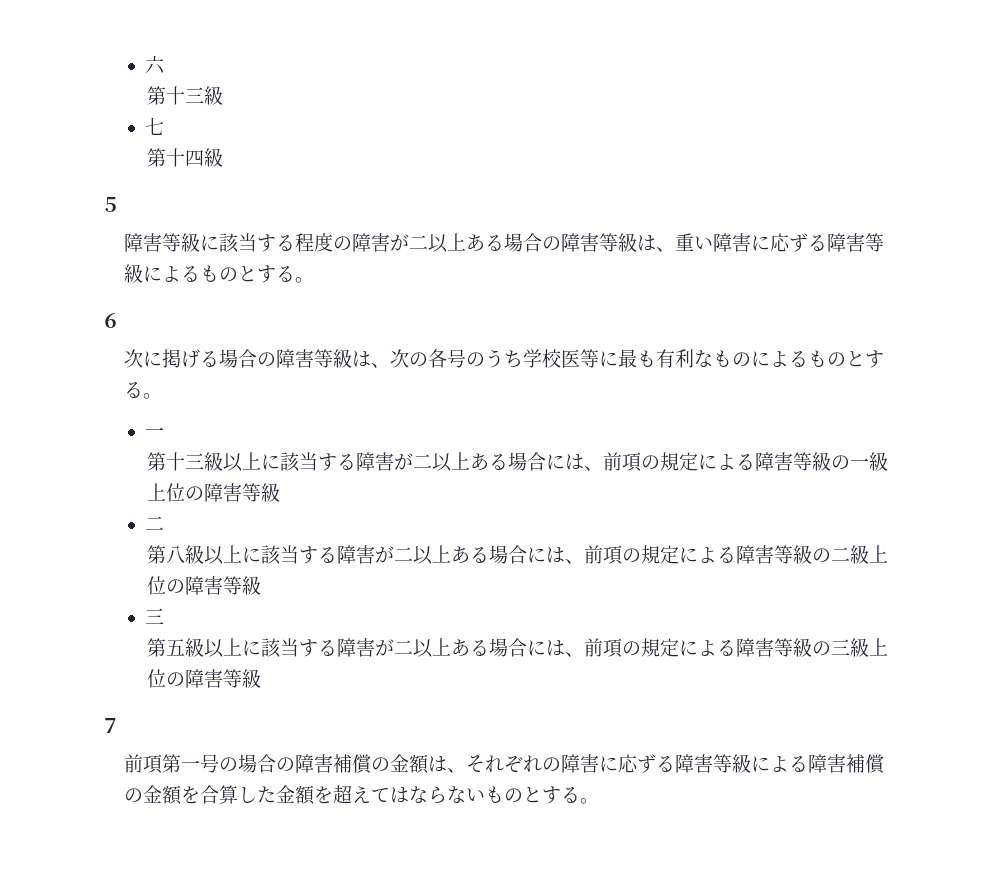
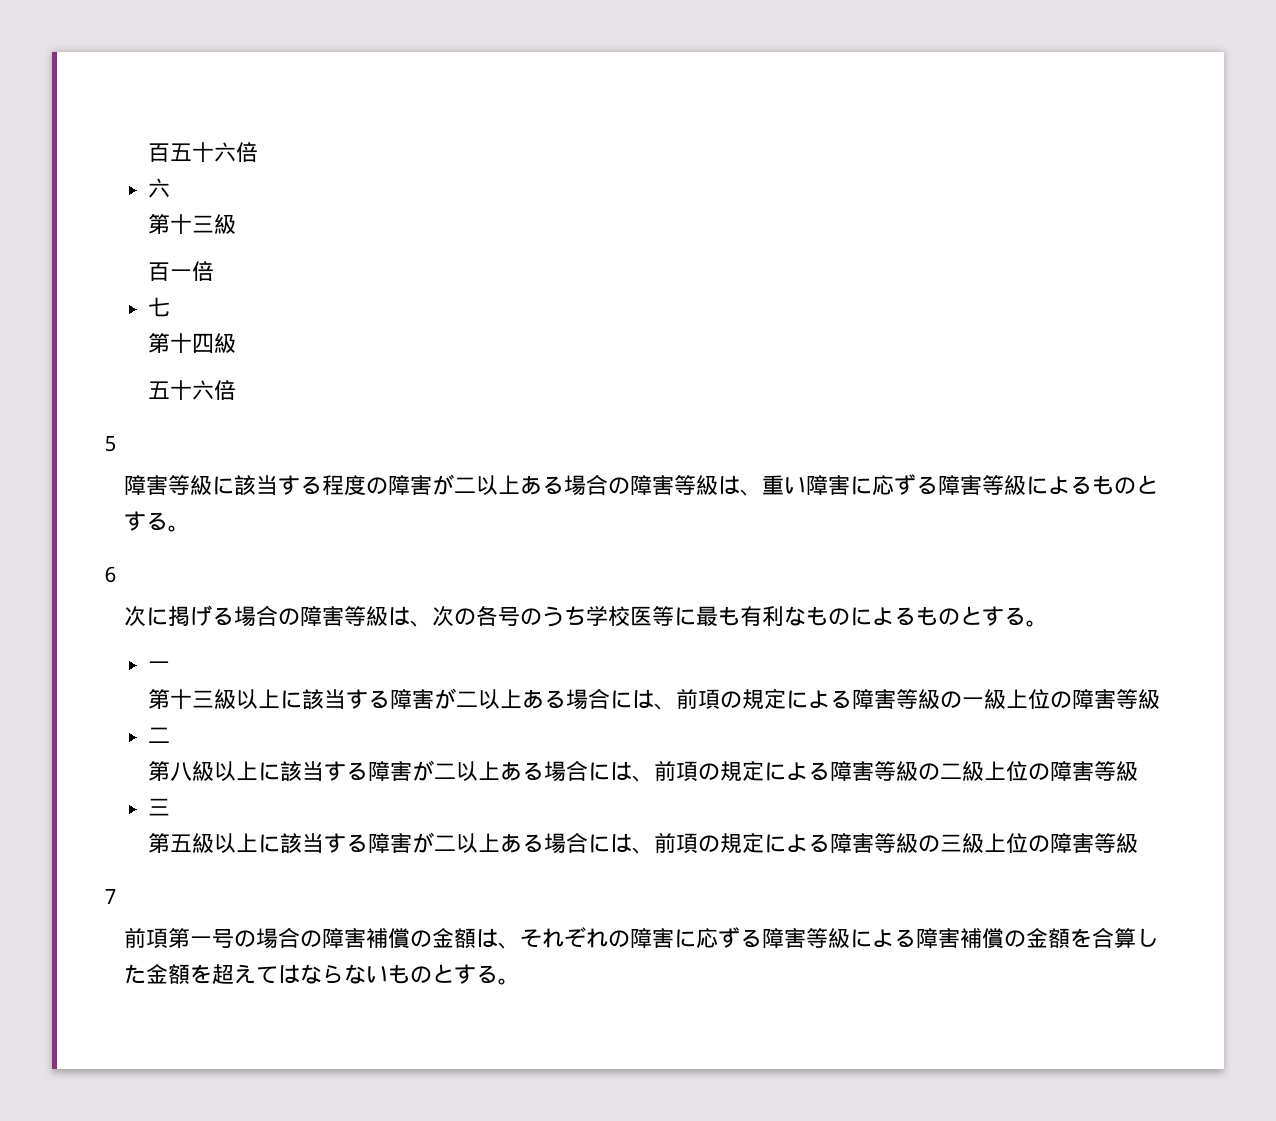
+ 百五十六倍
+ 百一倍
  第十四級
+ 五十六倍

